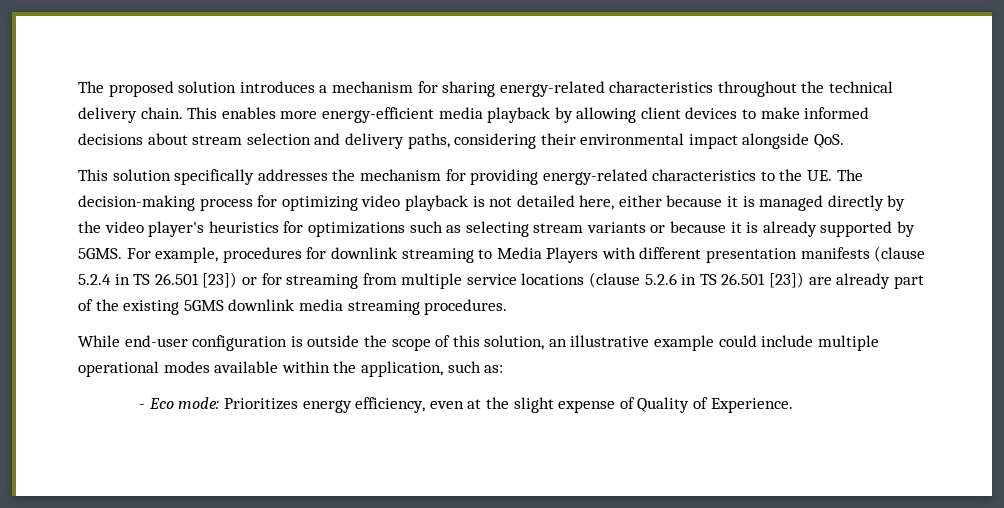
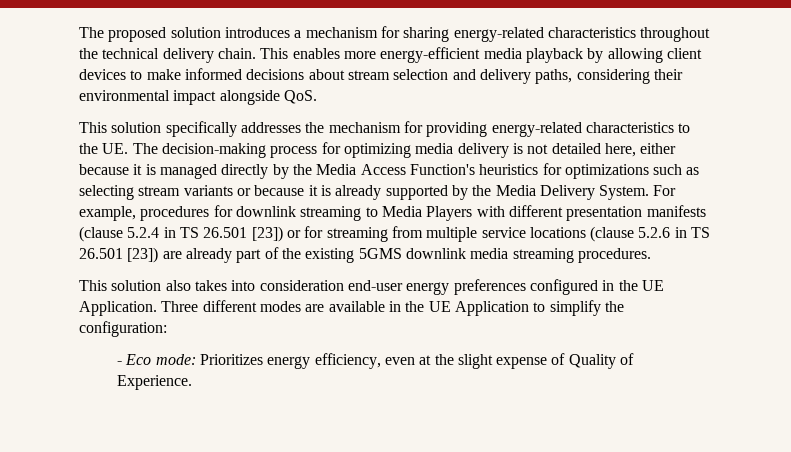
- This solution specifically addresses the mechanism for providing energy-related characteristics to the UE. The decision-making process for optimizing video playback is not detailed here, either because it is managed directly by the video player's heuristics for optimizations such as selecting stream variants or because it is already supported by 5GMS.
+ This solution specifically addresses the mechanism for providing energy-related characteristics to the UE. The decision-making process for optimizing media delivery is not detailed here, either because it is managed directly by the Media Access Function's heuristics for optimizations such as selecting stream variants or because it is already supported by the Media Delivery System.
- While end-user configuration is outside the scope of this solution, an illustrative example could include multiple operational modes available within the application, such as:
+ This solution also takes into consideration end-user energy preferences configured in the UE Application. Three different modes are available in the UE Application to simplify the configuration:

